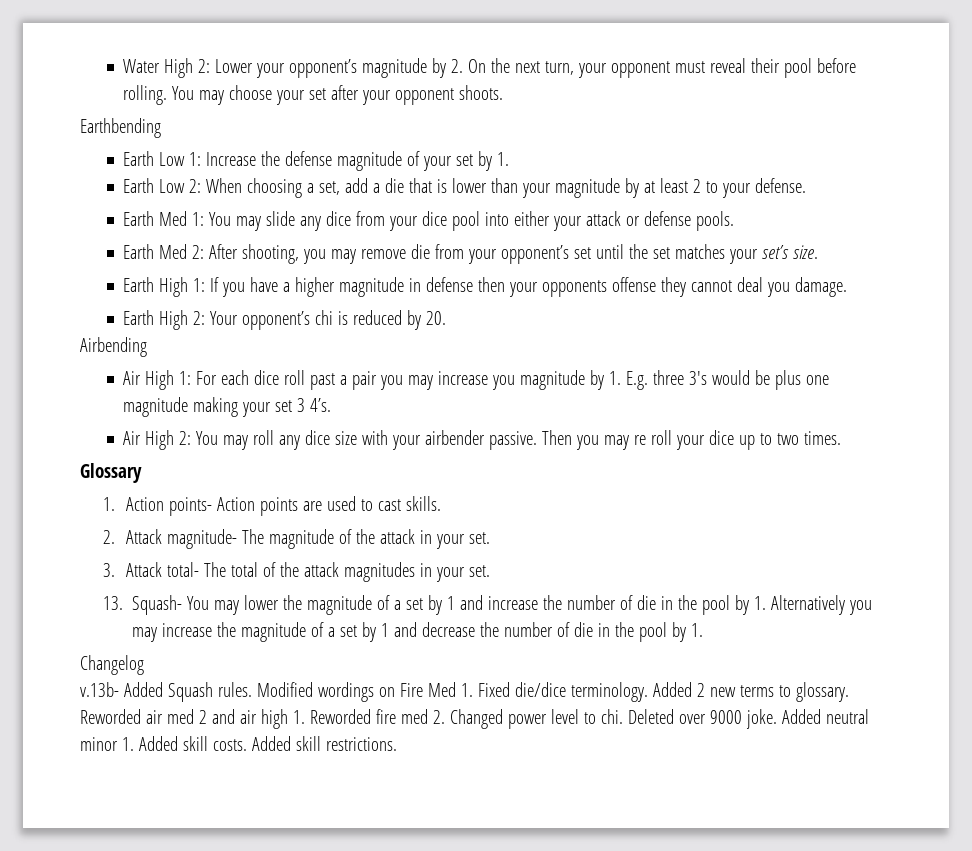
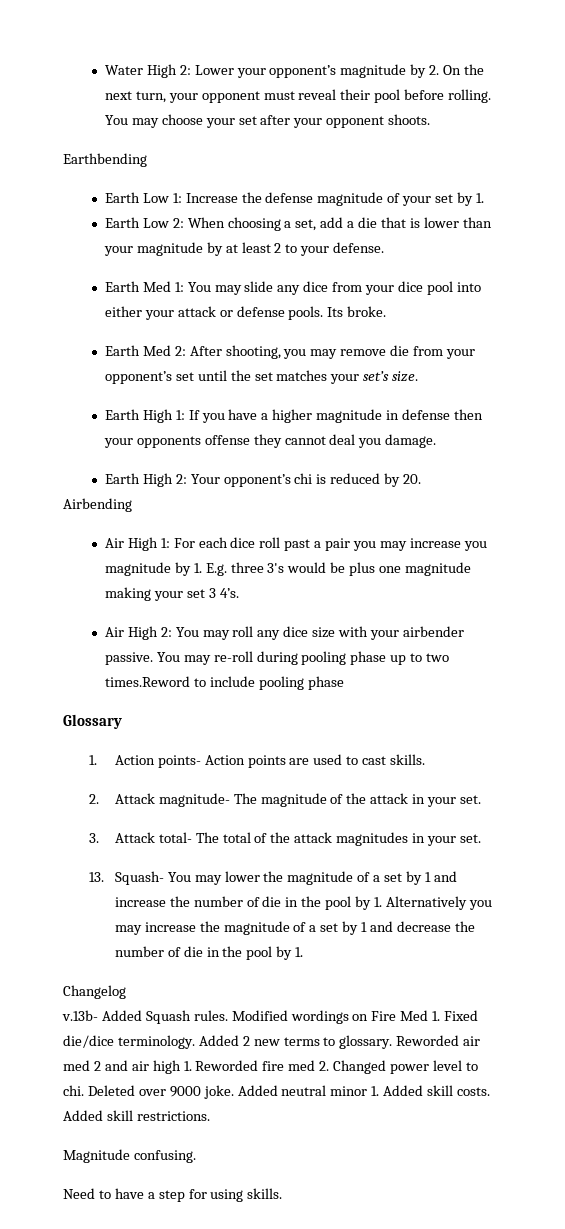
+ Its broke.
- Then you may re roll your dice up to two times.
+ You may re-roll during pooling phase up to two times.Reword to include pooling phase
+ Magnitude confusing.
+ Need to have a step for using skills.

